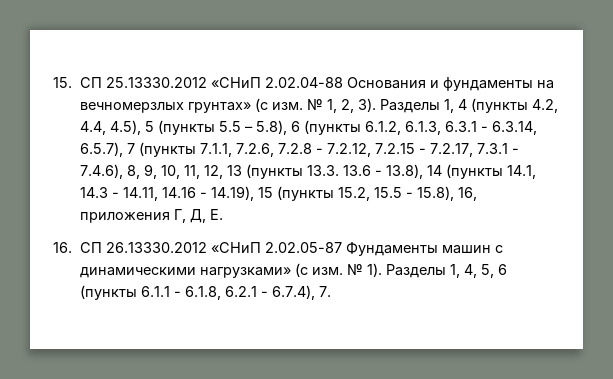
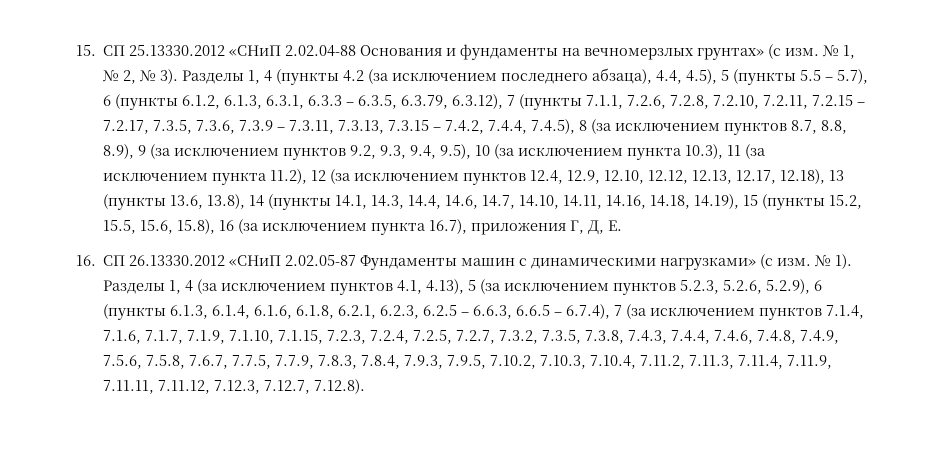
- № 1, 2, 3).
+ № 1, № 2, № 3).
- Разделы 1, 4 (пункты 4.2, 4.4, 4.5), 5 (пункты 5.5 – 5.8), 6 (пункты 6.1.2, 6.1.3, 6.3.1 - 6.3.14, 6.5.7), 7 (пункты 7.1.1, 7.2.6, 7.2.8 - 7.2.12, 7.2.15 - 7.2.17, 7.3.1 - 7.4.6), 8, 9, 10, 11, 12, 13 (пункты 13.3. 13.6 - 13.8), 14 (пункты 14.1, 14.3 - 14.11, 14.16 - 14.19), 15 (пункты 15.2, 15.5 - 15.8), 16, приложения Г, Д, Е.
+ Разделы 1, 4 (пункты 4.2 (за исключением последнего абзаца), 4.4, 4.5), 5 (пункты 5.5 – 5.7), 6 (пункты 6.1.2, 6.1.3, 6.3.1, 6.3.3 – 6.3.5, 6.3.79, 6.3.12), 7 (пункты 7.1.1, 7.2.6, 7.2.8, 7.2.10, 7.2.11, 7.2.15 – 7.2.17, 7.3.5, 7.3.6, 7.3.9 – 7.3.11, 7.3.13, 7.3.15 – 7.4.2, 7.4.4, 7.4.5), 8 (за исключением пунктов 8.7, 8.8, 8.9), 9 (за исключением пунктов 9.2, 9.3, 9.4, 9.5), 10 (за исключением пункта 10.3), 11 (за исключением пункта 11.2), 12 (за исключением пунктов 12.4, 12.9, 12.10, 12.12, 12.13, 12.17, 12.18), 13 (пункты 13.6, 13.8), 14 (пункты 14.1, 14.3, 14.4, 14.6, 14.7, 14.10, 14.11, 14.16, 14.18, 14.19), 15 (пункты 15.2, 15.5, 15.6, 15.8), 16 (за исключением пункта 16.7), приложения Г, Д, Е.
- Разделы 1, 4, 5, 6 (пункты 6.1.1 - 6.1.8, 6.2.1 - 6.7.4), 7.
+ Разделы 1, 4 (за исключением пунктов 4.1, 4.13), 5 (за исключением пунктов 5.2.3, 5.2.6, 5.2.9), 6 (пункты 6.1.3, 6.1.4, 6.1.6, 6.1.8, 6.2.1, 6.2.3, 6.2.5 – 6.6.3, 6.6.5 – 6.7.4), 7 (за исключением пунктов 7.1.4, 7.1.6, 7.1.7, 7.1.9, 7.1.10, 7.1.15, 7.2.3, 7.2.4, 7.2.5, 7.2.7, 7.3.2, 7.3.5, 7.3.8, 7.4.3, 7.4.4, 7.4.6, 7.4.8, 7.4.9, 7.5.6, 7.5.8, 7.6.7, 7.7.5, 7.7.9, 7.8.3, 7.8.4, 7.9.3, 7.9.5, 7.10.2, 7.10.3, 7.10.4, 7.11.2, 7.11.3, 7.11.4, 7.11.9, 7.11.11, 7.11.12, 7.12.3, 7.12.7, 7.12.8).

